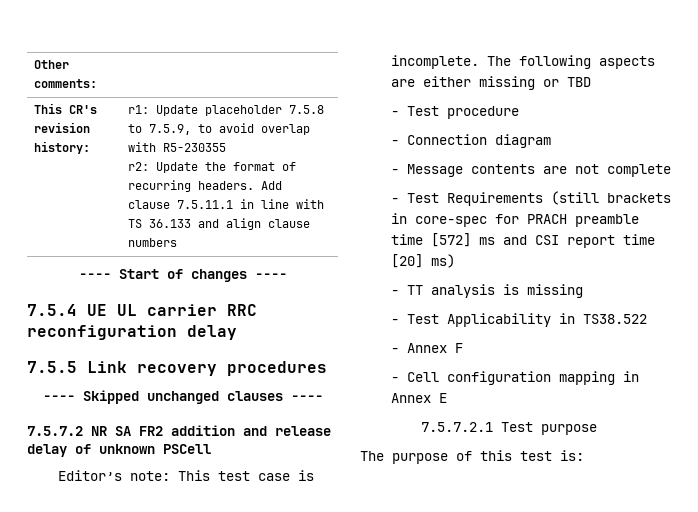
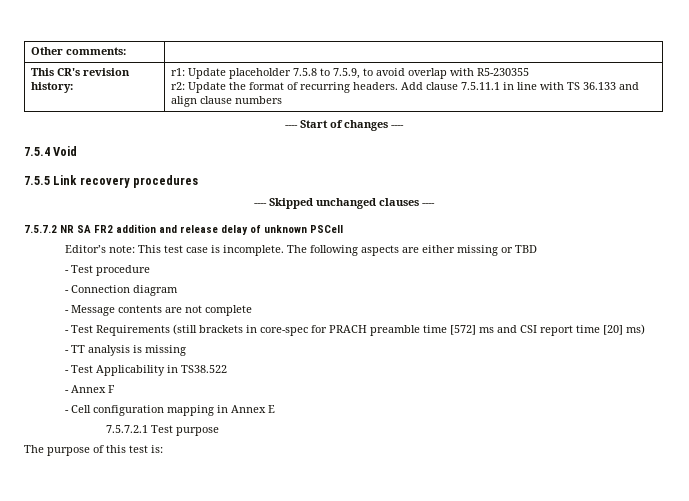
- 7.5.4 UE UL carrier RRC reconfiguration delay
+ 7.5.4 Void

